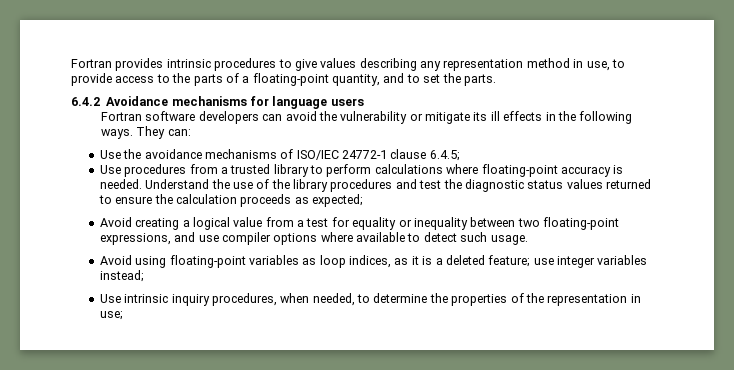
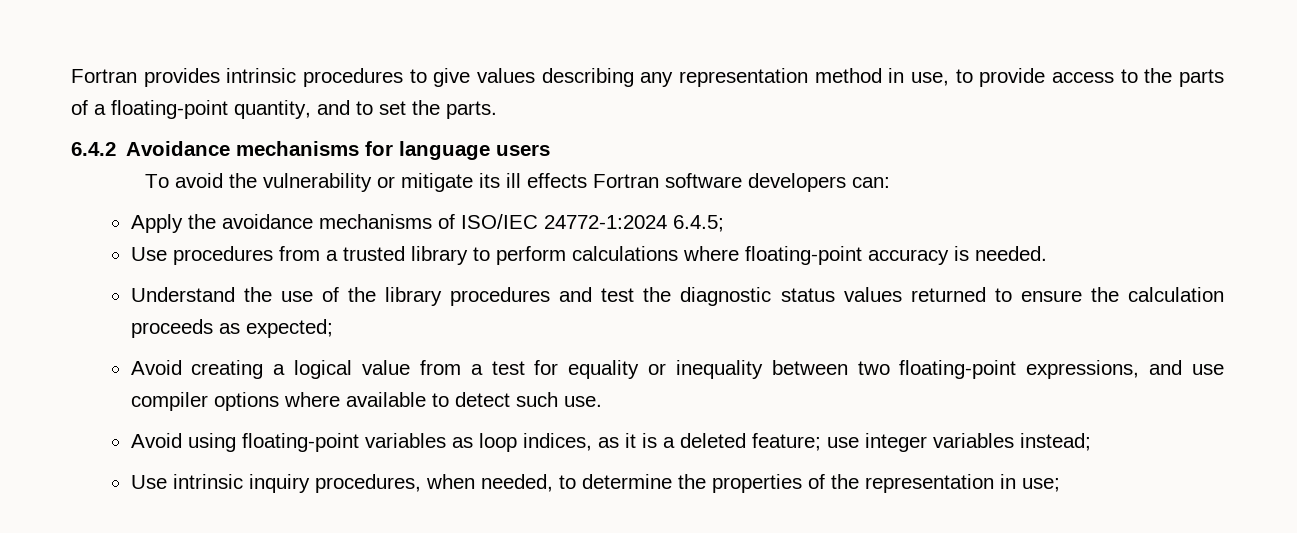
- Fortran software developers can avoid the vulnerability or mitigate its ill effects in the following ways. They can:
+ To avoid the vulnerability or mitigate its ill effects Fortran software developers can:
- Use the avoidance mechanisms of ISO/IEC 24772-1 clause 6.4.5;
+ Apply the avoidance mechanisms of ISO/IEC 24772-1:2024 6.4.5;
- Use procedures from a trusted library to perform calculations where floating-point accuracy is needed. Understand the use of the library procedures and test the diagnostic status values returned to ensure the calculation proceeds as expected;
+ Use procedures from a trusted library to perform calculations where floating-point accuracy is needed.
+ Understand the use of the library procedures and test the diagnostic status values returned to ensure the calculation proceeds as expected;
- Avoid creating a logical value from a test for equality or inequality between two floating-point expressions, and use compiler options where available to detect such usage.
+ Avoid creating a logical value from a test for equality or inequality between two floating-point expressions, and use compiler options where available to detect such use.

